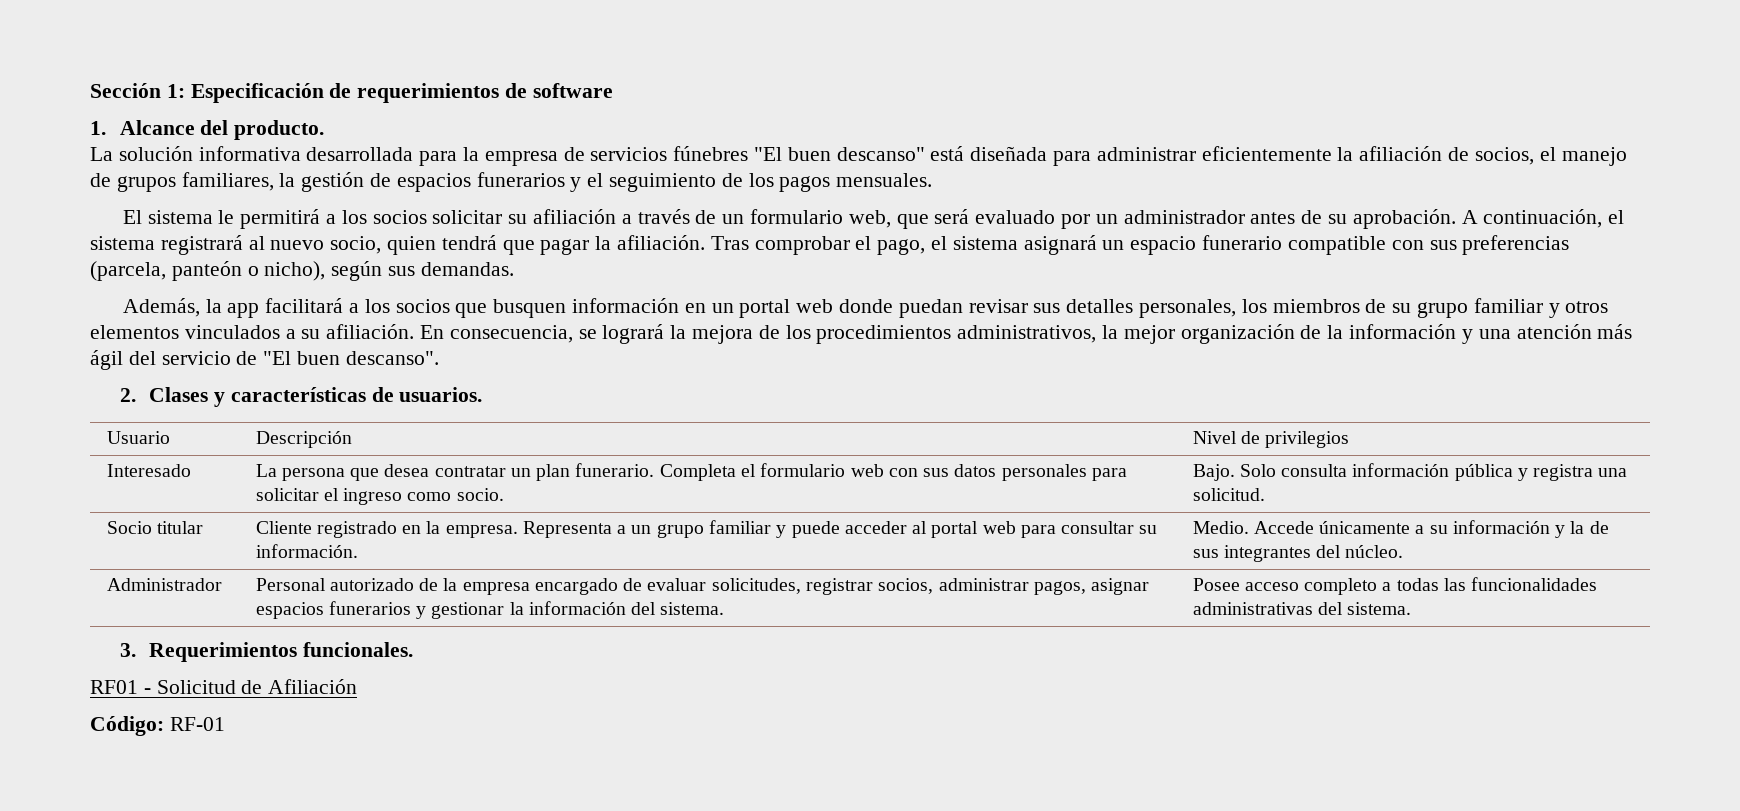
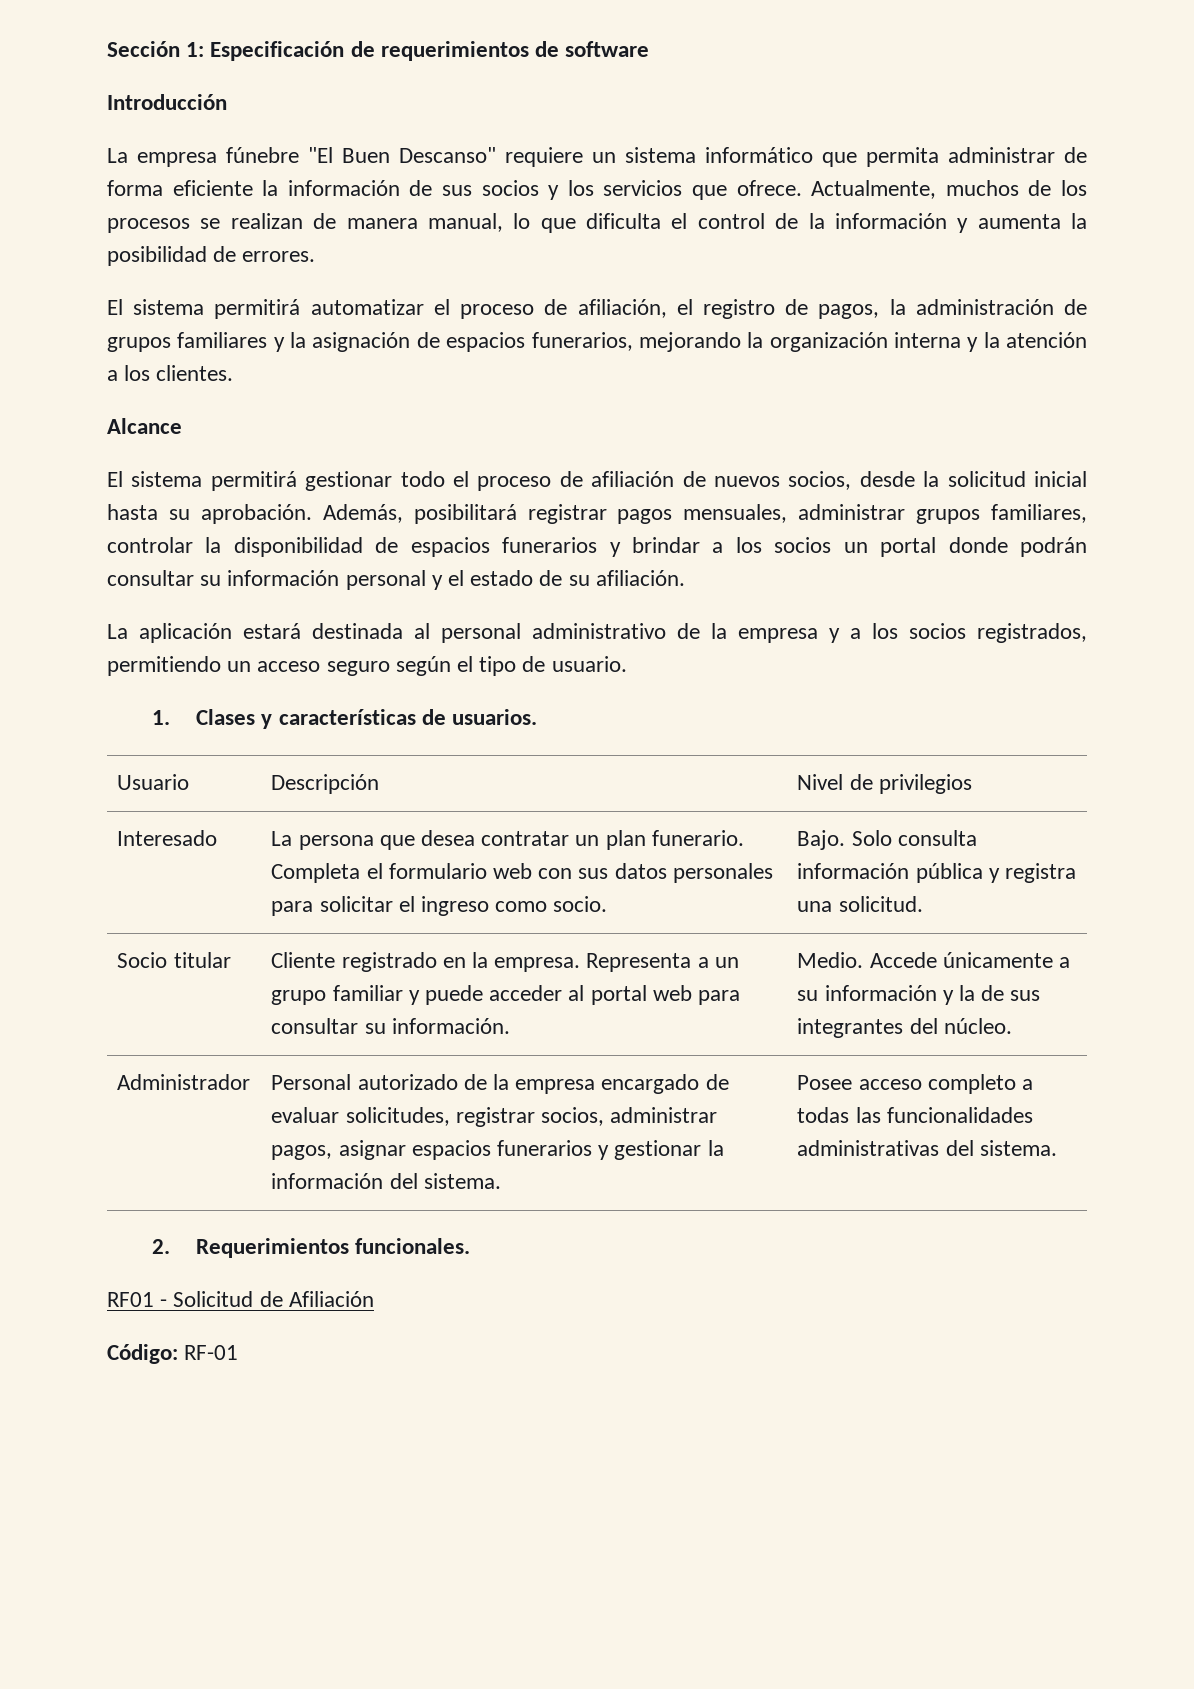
- 1. Alcance del producto.
- La solución informativa desarrollada para la empresa de servicios fúnebres "El buen descanso" está diseñada para administrar eficientemente la afiliación de socios, el manejo de grupos familiares, la gestión de espacios funerarios y el seguimiento de los pagos mensuales.
- El sistema le permitirá a los socios solicitar su afiliación a través de un formulario web, que será evaluado por un administrador antes de su aprobación. A continuación, el sistema registrará al nuevo socio, quien tendrá que pagar la afiliación. Tras comprobar el pago, el sistema asignará un espacio funerario compatible con sus preferencias (parcela, panteón o nicho), según sus demandas.
- Además, la app facilitará a los socios que busquen información en un portal web donde puedan revisar sus detalles personales, los miembros de su grupo familiar y otros elementos vinculados a su afiliación. En consecuencia, se logrará la mejora de los procedimientos administrativos, la mejor organización de la información y una atención más ágil del servicio de "El buen descanso".
- 2. Clases y características de usuarios.
+ Introducción
+ La empresa fúnebre "El Buen Descanso" requiere un sistema informático que permita administrar de forma eficiente la información de sus socios y los servicios que ofrece. Actualmente, muchos de los procesos se realizan de manera manual, lo que dificulta el control de la información y aumenta la posibilidad de errores.
+ El sistema permitirá automatizar el proceso de afiliación, el registro de pagos, la administración de grupos familiares y la asignación de espacios funerarios, mejorando la organización interna y la atención a los clientes.
+ Alcance
+ El sistema permitirá gestionar todo el proceso de afiliación de nuevos socios, desde la solicitud inicial hasta su aprobación. Además, posibilitará registrar pagos mensuales, administrar grupos familiares, controlar la disponibilidad de espacios funerarios y brindar a los socios un portal donde podrán consultar su información personal y el estado de su afiliación.
+ La aplicación estará destinada al personal administrativo de la empresa y a los socios registrados, permitiendo un acceso seguro según el tipo de usuario.
+ 1. Clases y características de usuarios.
- 3. Requerimientos funcionales.
+ 2. Requerimientos funcionales.

